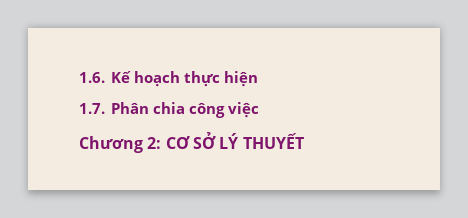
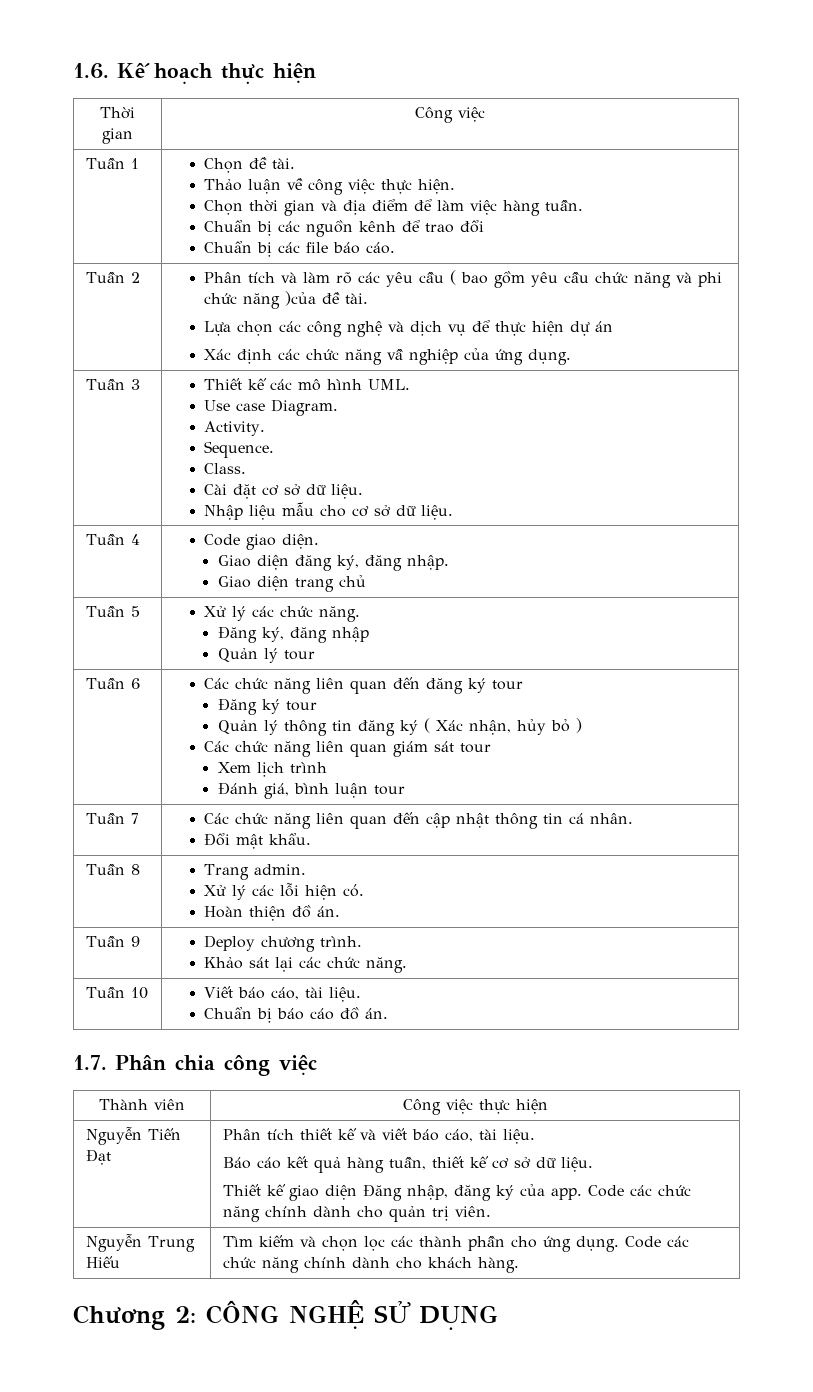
+ Thời gian | Công việc
+ Tuần 1 | Chọn đề tài.
+ Thảo luận về công việc thực hiện.
+ Chọn thời gian và địa điểm để làm việc hàng tuần.
+ Chuẩn bị các nguồn kênh để trao đổi
+ Chuẩn bị các file báo cáo.
+ Tuần 2 | Phân tích và làm rõ các yêu cầu ( bao gồm yêu cầu chức năng và phi chức năng )của đề tài.
+ Lựa chọn các công nghệ và dịch vụ để thực hiện dự án
+ Xác định các chức năng vầ nghiệp của ứng dụng.
+ Tuần 3 | Thiết kế các mô hình UML.
+ Use case Diagram.
+ Activity.
+ Sequence.
+ Class.
+ Cài đặt cơ sở dữ liệu.
+ Nhập liệu mẫu cho cơ sở dữ liệu.
+ Tuần 4 | Code giao diện.
+ Giao diện đăng ký, đăng nhập.
+ Giao diện trang chủ
+ Tuần 5 | Xử lý các chức năng.
+ Đăng ký, đăng nhập
+ Quản lý tour
+ Tuần 6 | Các chức năng liên quan đến đăng ký tour
+ Đăng ký tour
+ Quản lý thông tin đăng ký ( Xác nhận, hủy bỏ )
+ Các chức năng liên quan giám sát tour
+ Xem lịch trình
+ Đánh giá, bình luận tour
+ Tuần 7 | Các chức năng liên quan đến cập nhật thông tin cá nhân.
+ Đổi mật khẩu.
+ Tuần 8 | Trang admin.
+ Xử lý các lỗi hiện có.
+ Hoàn thiện đồ án.
+ Tuần 9 | Deploy chương trình.
+ Khảo sát lại các chức năng.
+ Tuần 10 | Viết báo cáo, tài liệu.
+ Chuẩn bị báo cáo đồ án.
- Chương 2: CƠ SỞ LÝ THUYẾT
+ Thành viên | Công việc thực hiện
+ Nguyễn Tiến Đạt | Phân tích thiết kế và viết báo cáo, tài liệu.
+ Báo cáo kết quả hàng tuần, thiết kế cơ sở dữ liệu.
+ Thiết kế giao diện Đăng nhập, đăng ký của app. Code các chức năng chính dành cho quản trị viên.
+ Nguyễn Trung Hiếu | Tìm kiếm và chọn lọc các thành phần cho ứng dụng. Code các chức năng chính dành cho khách hàng.
+ Chương 2: CÔNG NGHỆ SỬ DỤNG

